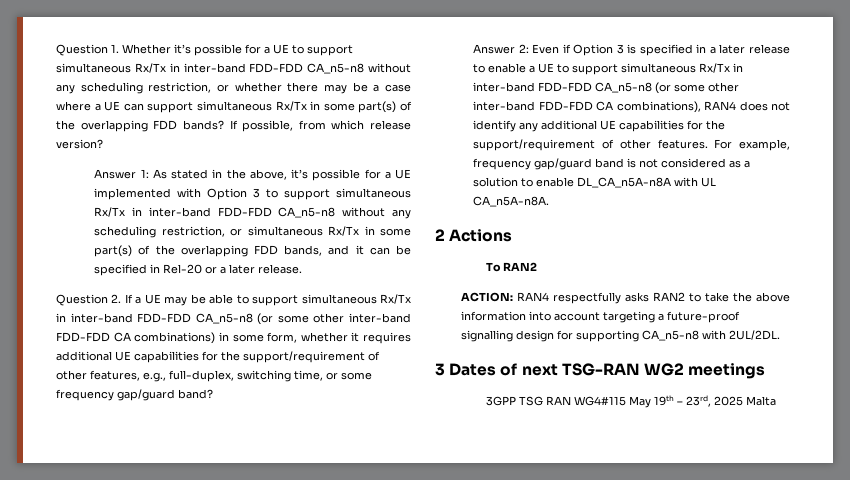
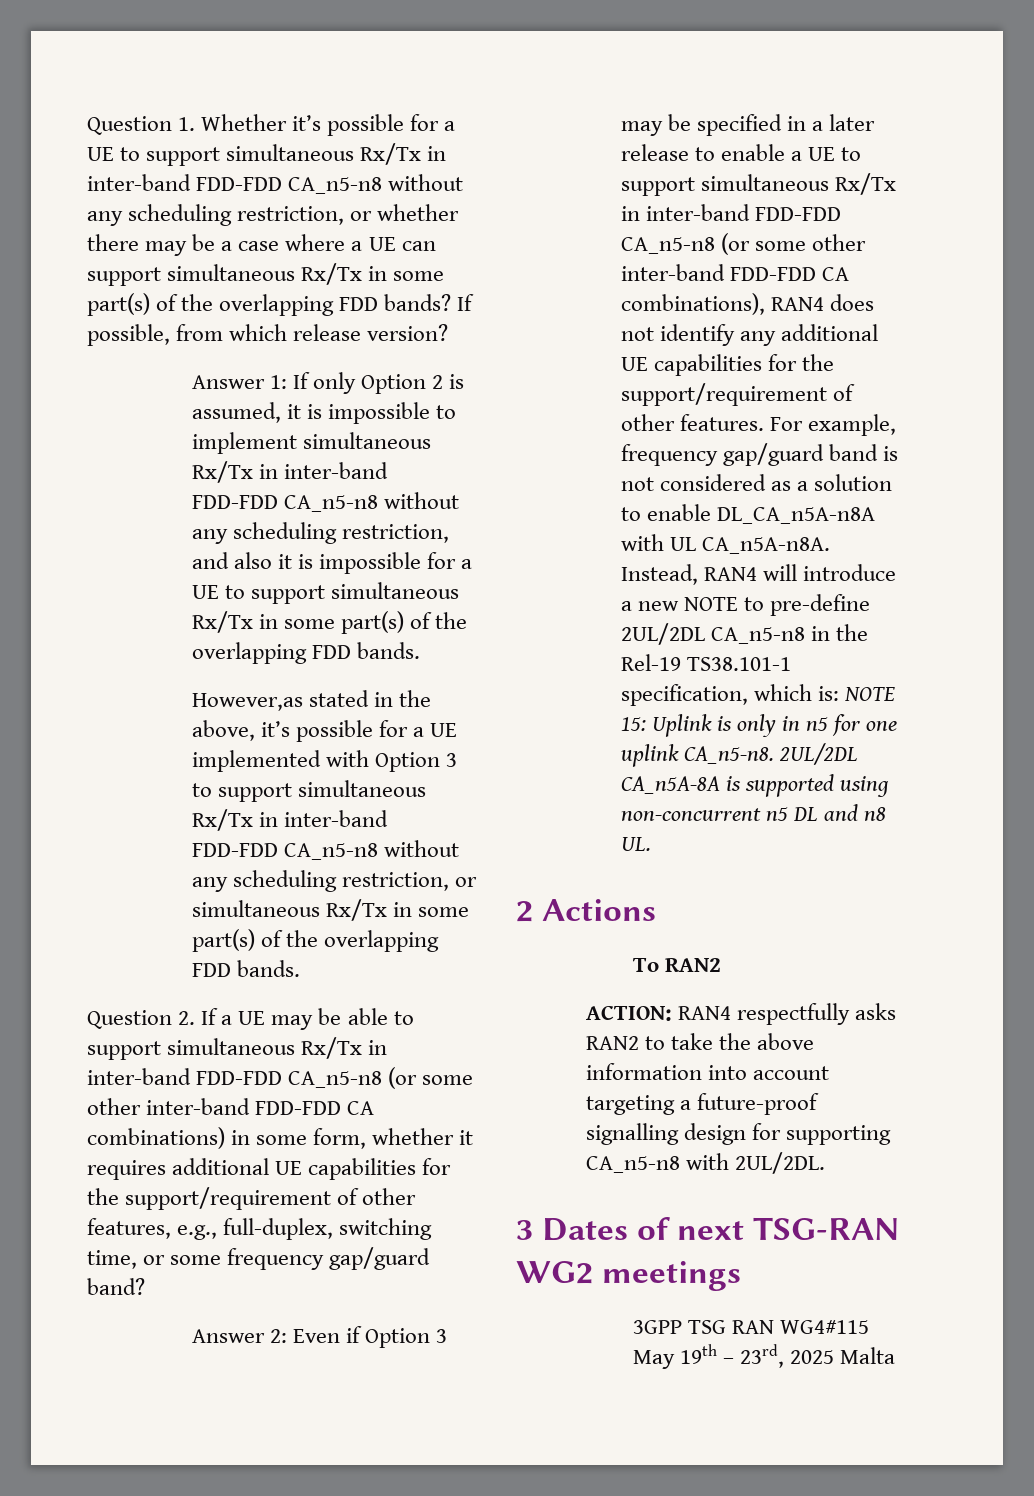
- Answer 1: As stated in the above, it’s possible for a UE implemented with Option 3 to support simultaneous Rx/Tx in inter-band FDD-FDD CA_n5-n8 without any scheduling restriction, or simultaneous Rx/Tx in some part(s) of the overlapping FDD bands, and it can be specified in Rel-20 or a later release.
+ Answer 1: If only Option 2 is assumed, it is impossible to implement simultaneous Rx/Tx in inter-band FDD-FDD CA_n5-n8 without any scheduling restriction, and also it is impossible for a UE to support simultaneous Rx/Tx in some part(s) of the overlapping FDD bands.
+ However,as stated in the above, it’s possible for a UE implemented with Option 3 to support simultaneous Rx/Tx in inter-band FDD-FDD CA_n5-n8 without any scheduling restriction, or simultaneous Rx/Tx in some part(s) of the overlapping FDD bands.
- Answer 2: Even if Option 3 is specified in a later release to enable a UE to support simultaneous Rx/Tx in inter-band FDD-FDD CA_n5-n8 (or some other inter-band FDD-FDD CA combinations), RAN4 does not identify any additional UE capabilities for the support/requirement of other features.
+ Answer 2: Even if Option 3 may be specified in a later release to enable a UE to support simultaneous Rx/Tx in inter-band FDD-FDD CA_n5-n8 (or some other inter-band FDD-FDD CA combinations), RAN4 does not identify any additional UE capabilities for the support/requirement of other features.
+ Instead, RAN4 will introduce a new NOTE to pre-define 2UL/2DL CA_n5-n8 in the Rel-19 TS38.101-1 specification, which is: NOTE 15: Uplink is only in n5 for one uplink CA_n5-n8. 2UL/2DL CA_n5A-8A is supported using non-concurrent n5 DL and n8 UL.

